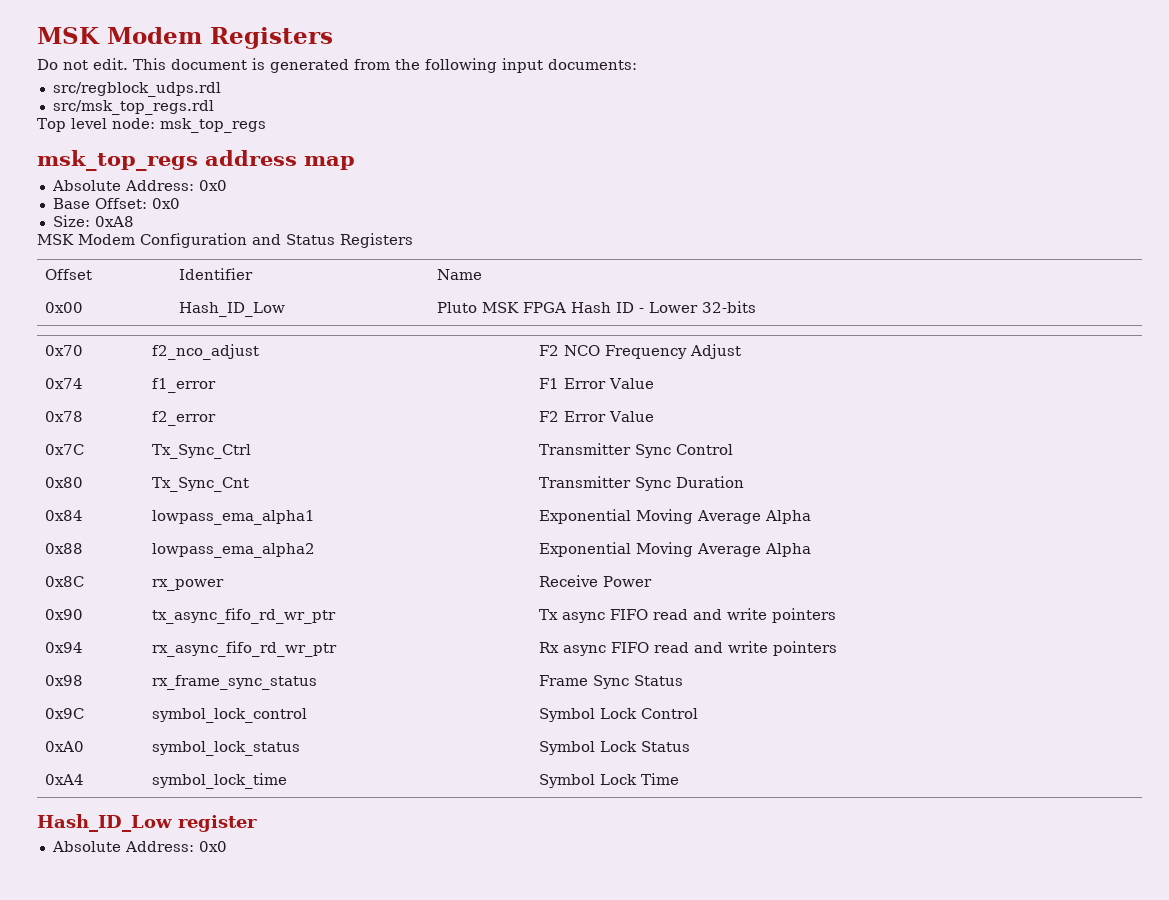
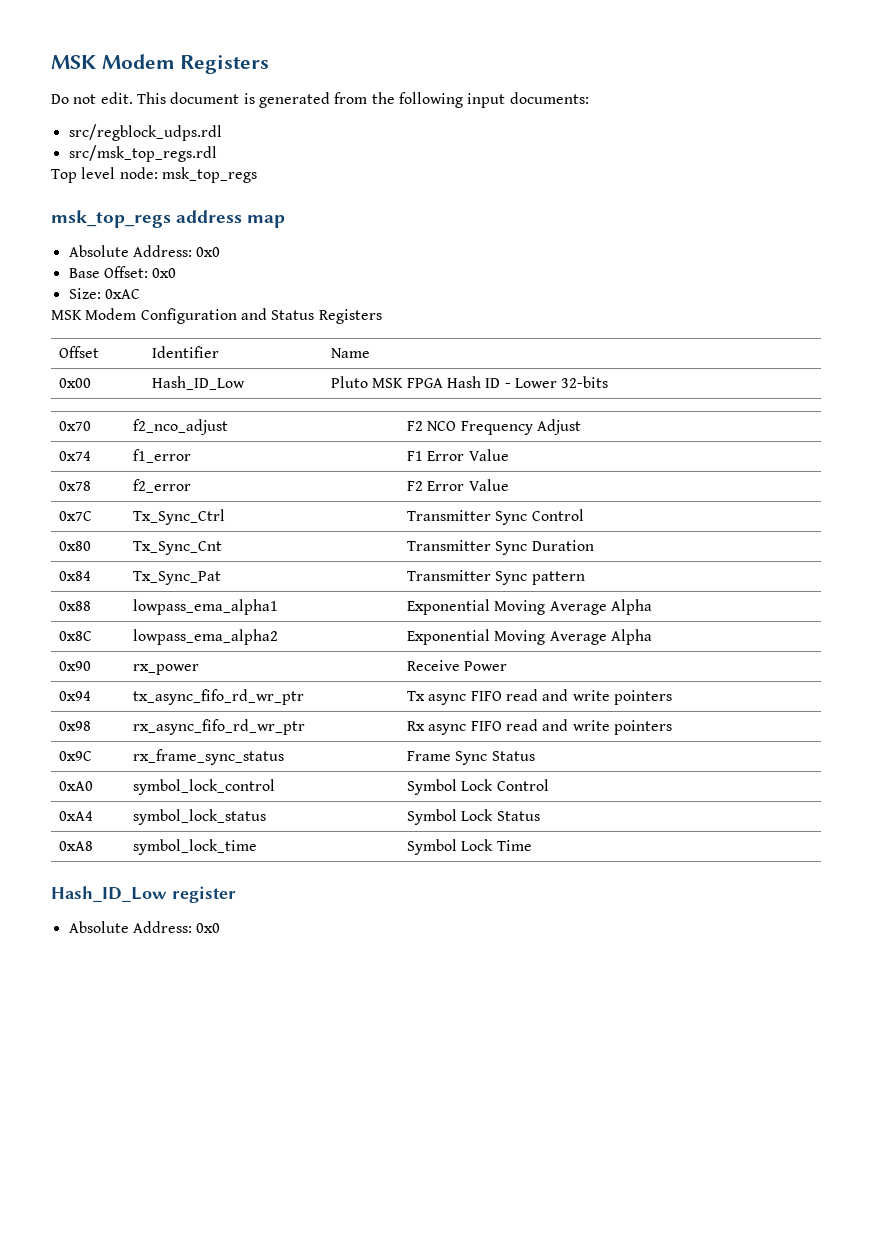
- Size: 0xA8
+ Size: 0xAC
- 0x84 | lowpass_ema_alpha1 | Exponential Moving Average Alpha
+ 0x84 | Tx_Sync_Pat | Transmitter Sync pattern
+ 0x88 | lowpass_ema_alpha1 | Exponential Moving Average Alpha
- 0x88 | lowpass_ema_alpha2 | Exponential Moving Average Alpha
+ 0x8C | lowpass_ema_alpha2 | Exponential Moving Average Alpha
- 0x8C | rx_power | Receive Power
+ 0x90 | rx_power | Receive Power
- 0x90 | tx_async_fifo_rd_wr_ptr | Tx async FIFO read and write pointers
+ 0x94 | tx_async_fifo_rd_wr_ptr | Tx async FIFO read and write pointers
- 0x94 | rx_async_fifo_rd_wr_ptr | Rx async FIFO read and write pointers
+ 0x98 | rx_async_fifo_rd_wr_ptr | Rx async FIFO read and write pointers
- 0x98 | rx_frame_sync_status | Frame Sync Status
+ 0x9C | rx_frame_sync_status | Frame Sync Status
- 0x9C | symbol_lock_control | Symbol Lock Control
+ 0xA0 | symbol_lock_control | Symbol Lock Control
- 0xA0 | symbol_lock_status | Symbol Lock Status
+ 0xA4 | symbol_lock_status | Symbol Lock Status
- 0xA4 | symbol_lock_time | Symbol Lock Time
+ 0xA8 | symbol_lock_time | Symbol Lock Time

